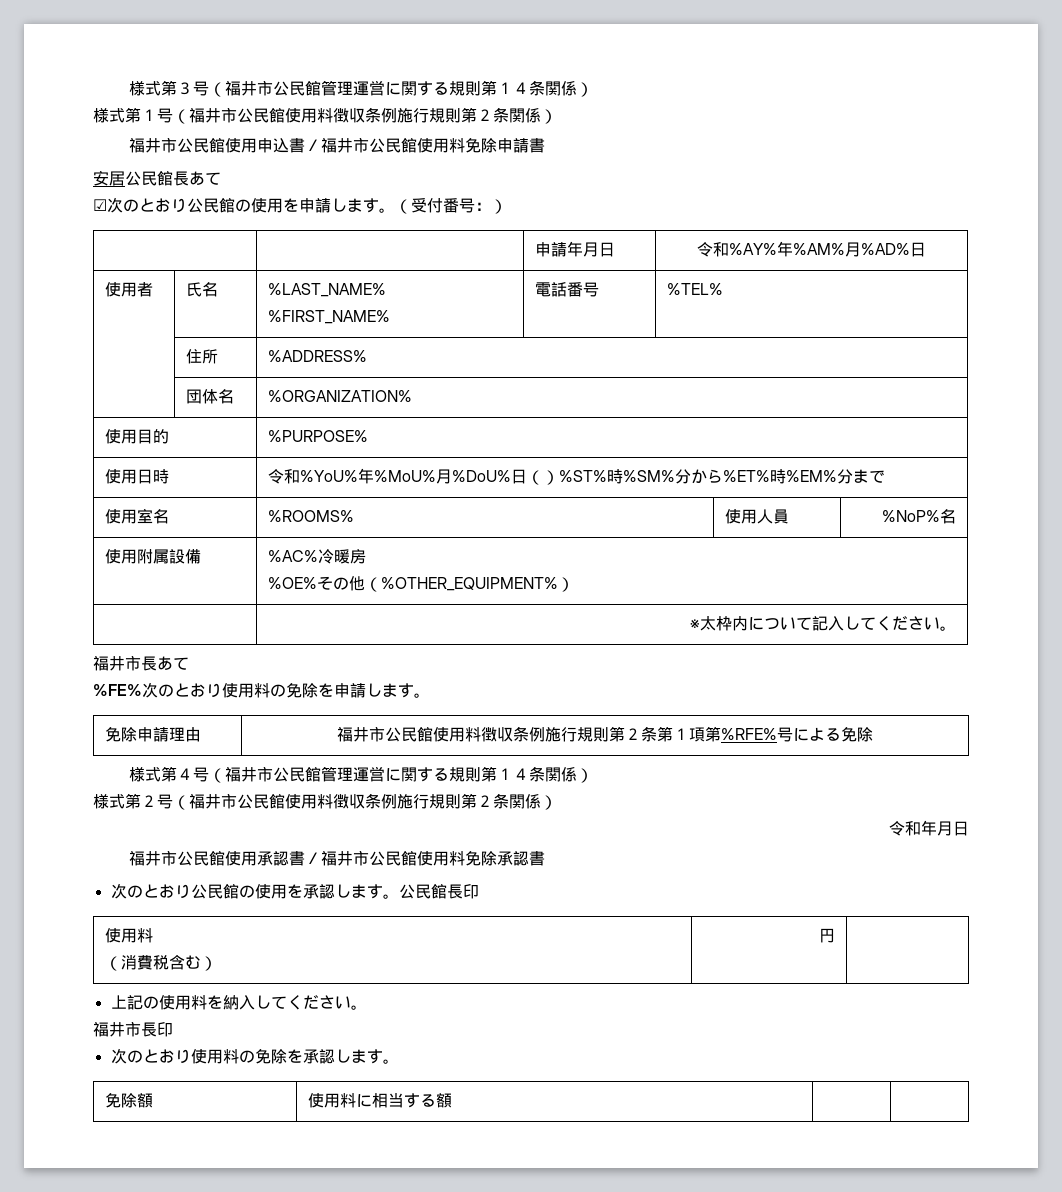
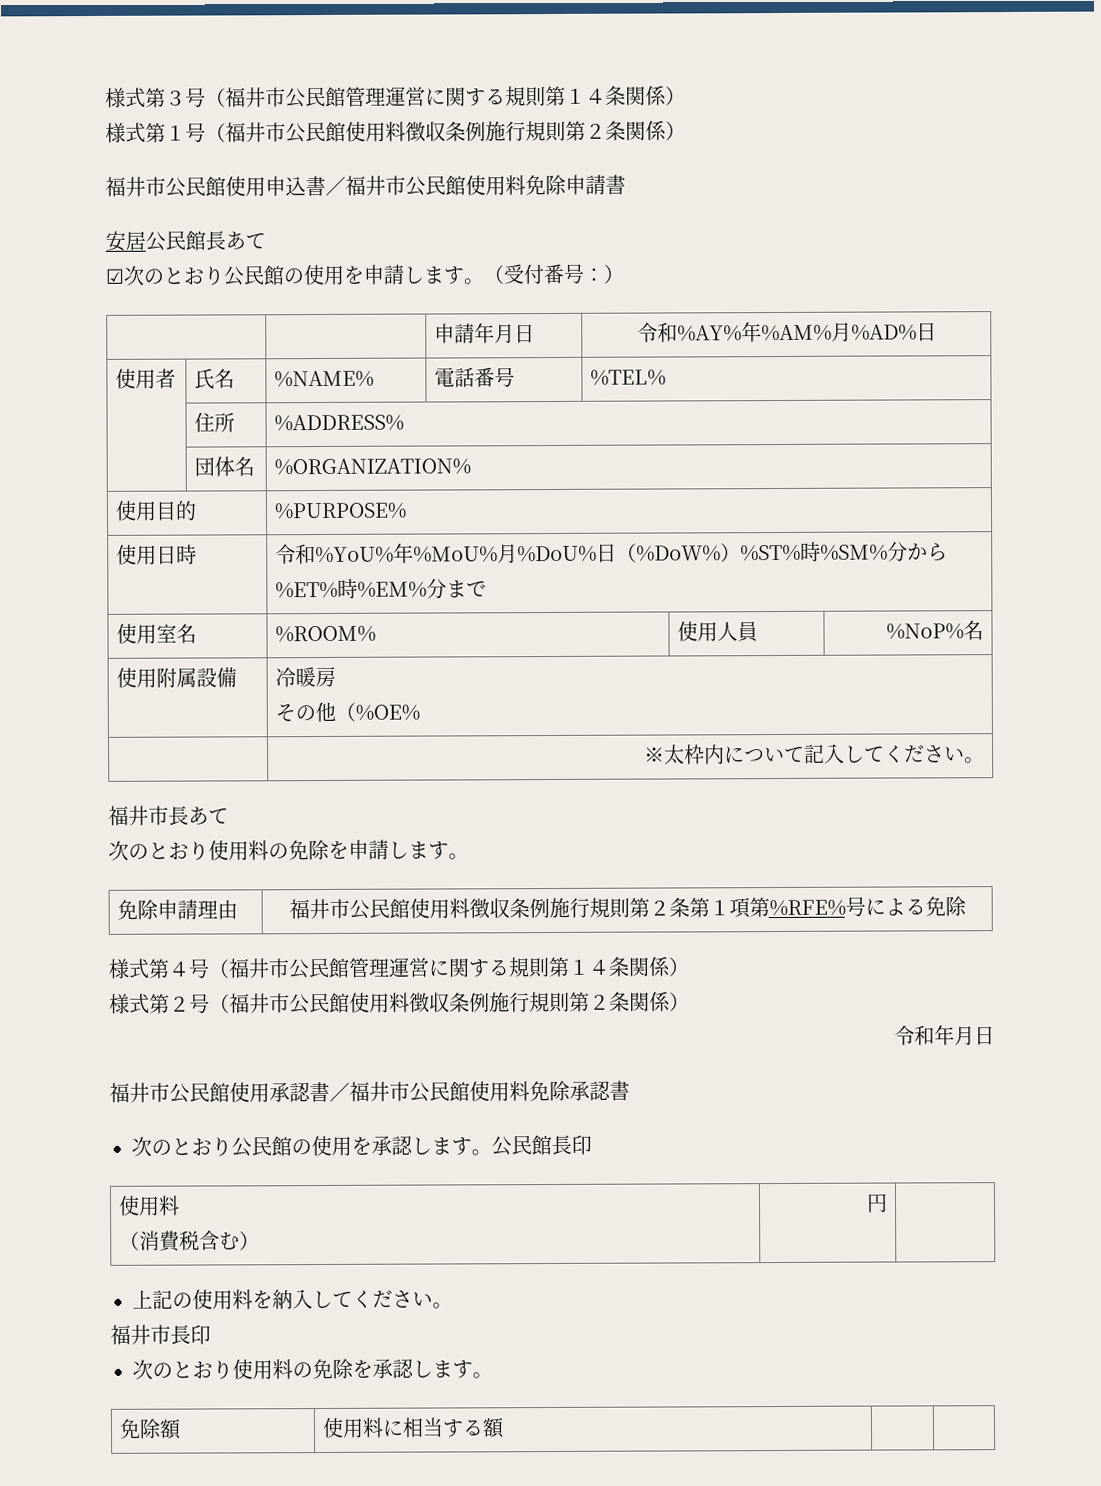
- 使用者 | 氏名 | %LAST_NAME% %FIRST_NAME% | 電話番号 | %TEL%
+ 使用者 | 氏名 | %NAME% | 電話番号 | %TEL%
- 使用日時 | 令和%YoU%年%MoU%月%DoU%日（）%ST%時%SM%分から%ET%時%EM%分まで
+ 使用日時 | 令和%YoU%年%MoU%月%DoU%日（%DoW%）%ST%時%SM%分から%ET%時%EM%分まで
- 使用室名 | %ROOMS% | 使用人員 | %NoP%名
+ 使用室名 | %ROOM% | 使用人員 | %NoP%名
- 使用附属設備 | %AC%冷暖房
- %OE%その他（%OTHER_EQUIPMENT%）
+ 使用附属設備 | 冷暖房
+ その他（%OE%
- %FE%次のとおり使用料の免除を申請します。
+ 次のとおり使用料の免除を申請します。

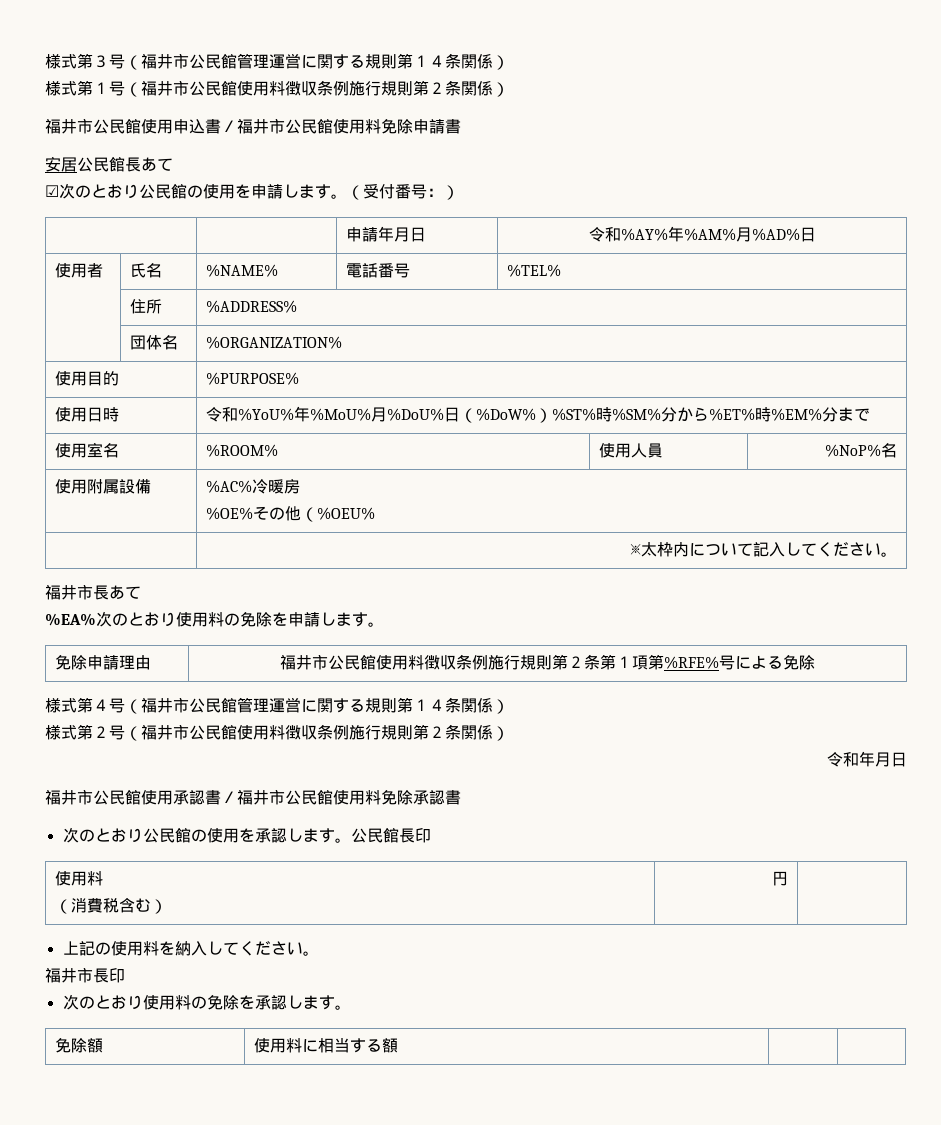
- 使用附属設備 | 冷暖房
- その他（%OE%
+ 使用附属設備 | %AC%冷暖房
+ %OE%その他（%OEU%
- 次のとおり使用料の免除を申請します。
+ %EA%次のとおり使用料の免除を申請します。

